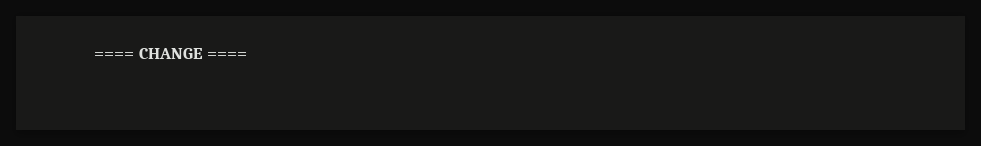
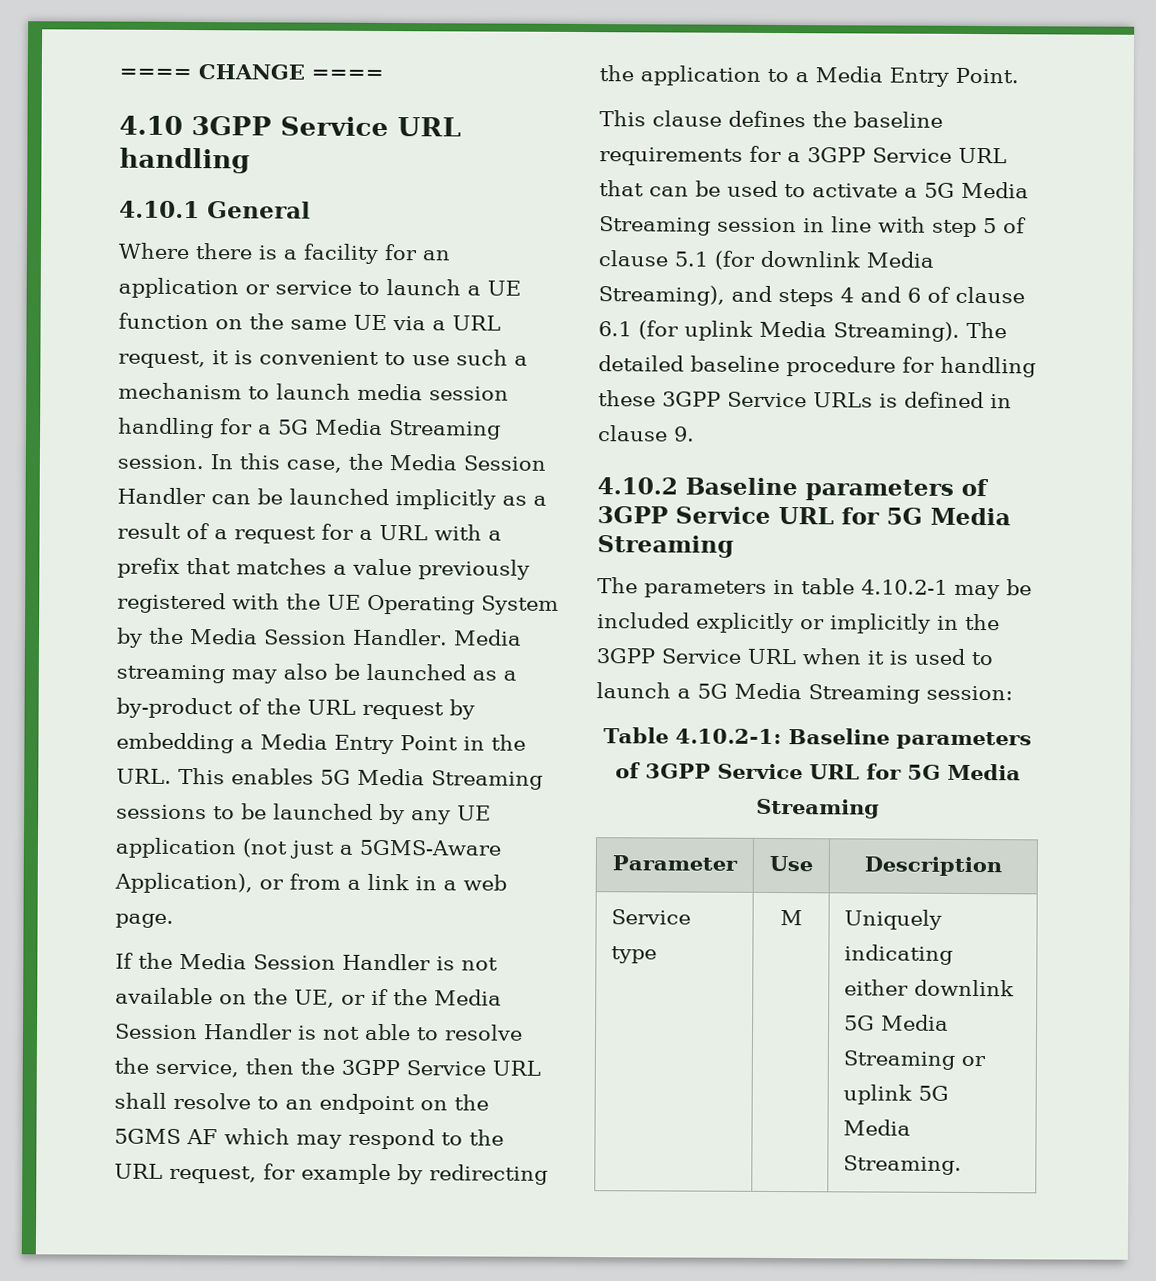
+ 4.10 3GPP Service URL handling
+ 4.10.1 General
+ Where there is a facility for an application or service to launch a UE function on the same UE via a URL request, it is convenient to use such a mechanism to launch media session handling for a 5G Media Streaming session. In this case, the Media Session Handler can be launched implicitly as a result of a request for a URL with a prefix that matches a value previously registered with the UE Operating System by the Media Session Handler. Media streaming may also be launched as a by-product of the URL request by embedding a Media Entry Point in the URL. This enables 5G Media Streaming sessions to be launched by any UE application (not just a 5GMS-Aware Application), or from a link in a web page.
+ If the Media Session Handler is not available on the UE, or if the Media Session Handler is not able to resolve the service, then the 3GPP Service URL shall resolve to an endpoint on the 5GMS AF which may respond to the URL request, for example by redirecting the application to a Media Entry Point.
+ This clause defines the baseline requirements for a 3GPP Service URL that can be used to activate a 5G Media Streaming session in line with step 5 of clause 5.1 (for downlink Media Streaming), and steps 4 and 6 of clause 6.1 (for uplink Media Streaming). The detailed baseline procedure for handling these 3GPP Service URLs is defined in clause 9.
+ 4.10.2 Baseline parameters of 3GPP Service URL for 5G Media Streaming
+ The parameters in table 4.10.2-1 may be included explicitly or implicitly in the 3GPP Service URL when it is used to launch a 5G Media Streaming session:
+ Table 4.10.2-1: Baseline parameters of 3GPP Service URL for 5G Media Streaming
+ Parameter | Use | Description
+ Service type | M | Uniquely indicating either downlink 5G Media Streaming or uplink 5G Media Streaming.

